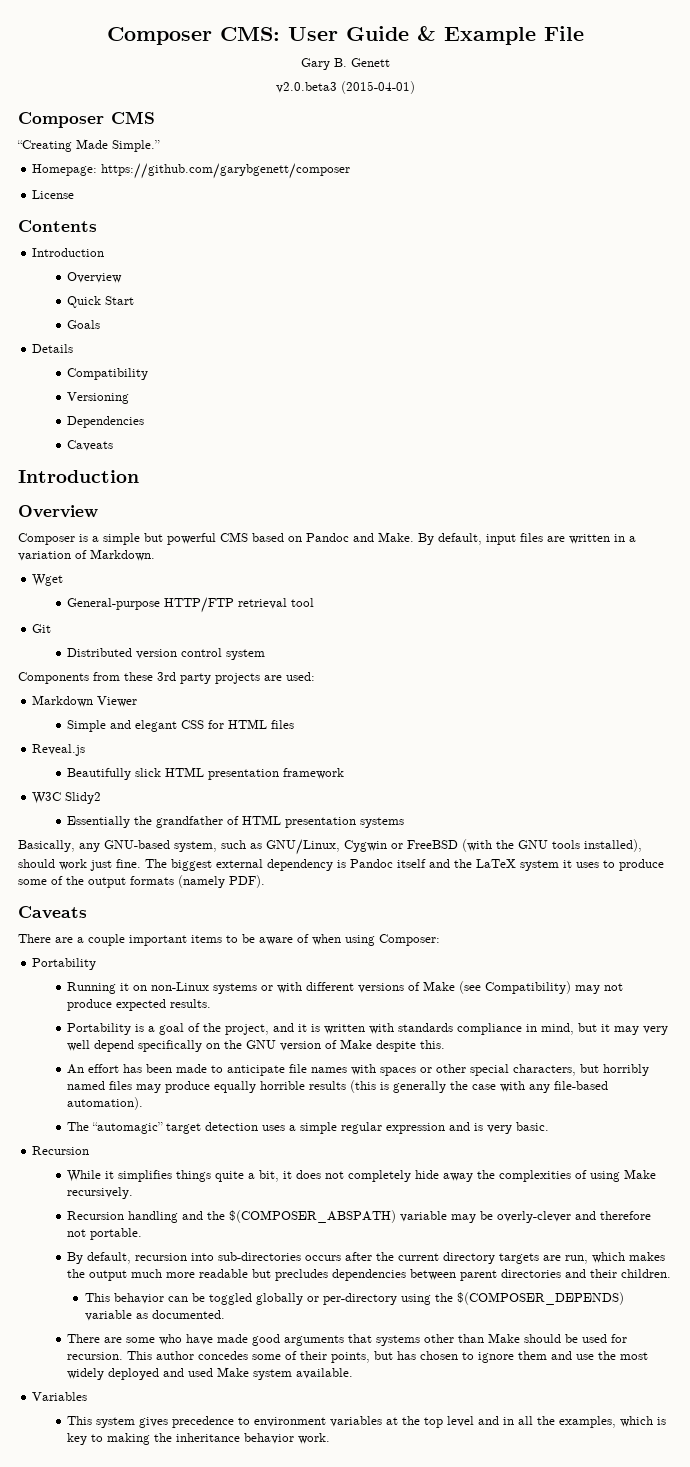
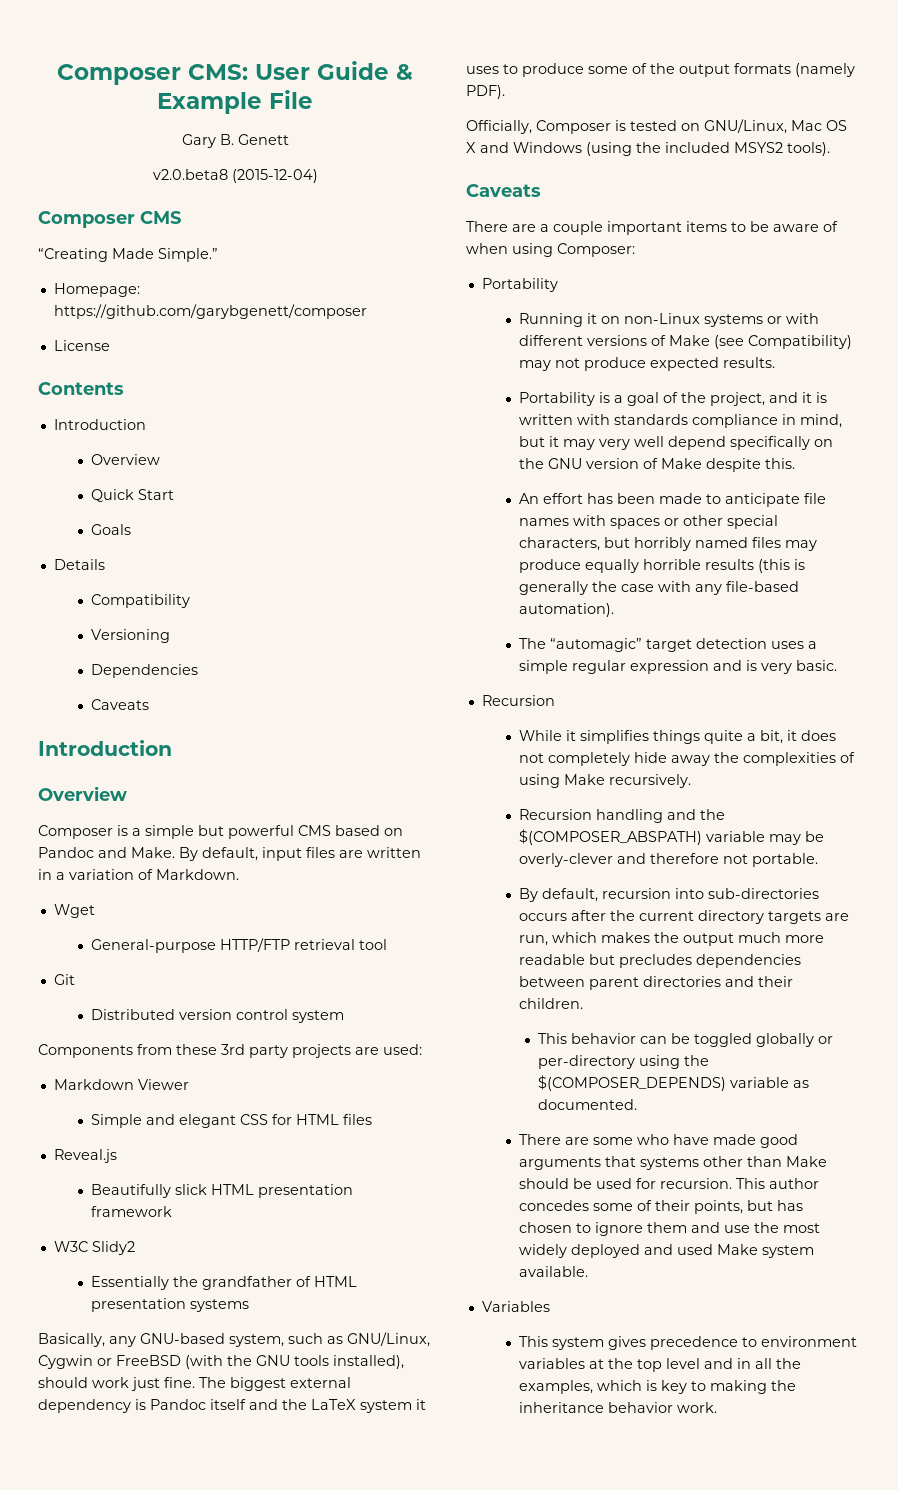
- v2.0.beta3 (2015-04-01)
+ v2.0.beta8 (2015-12-04)
+ Officially, Composer is tested on GNU/Linux, Mac OS X and Windows (using the included MSYS2 tools).

